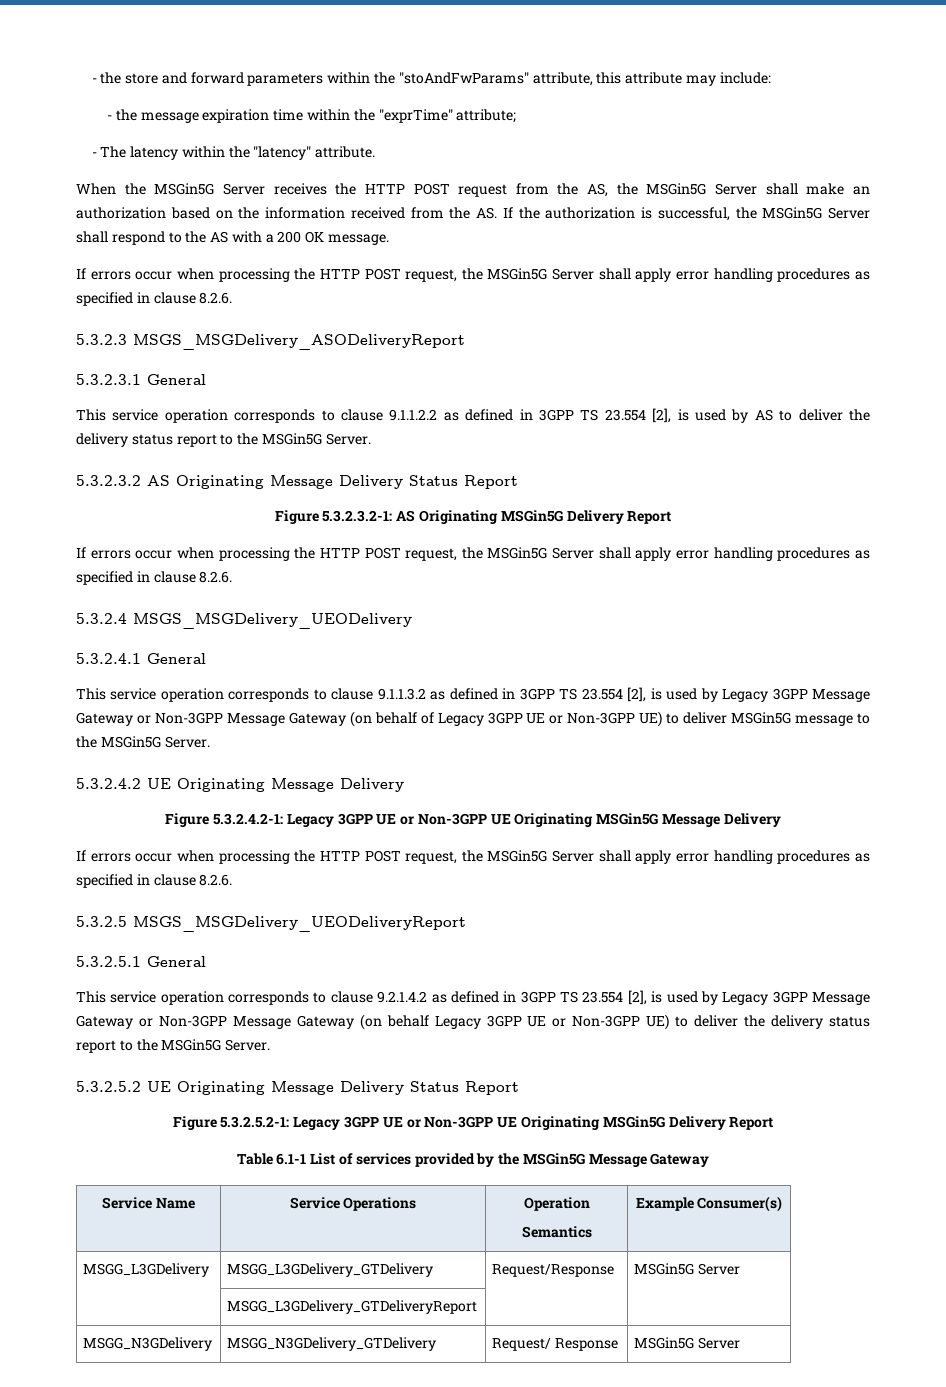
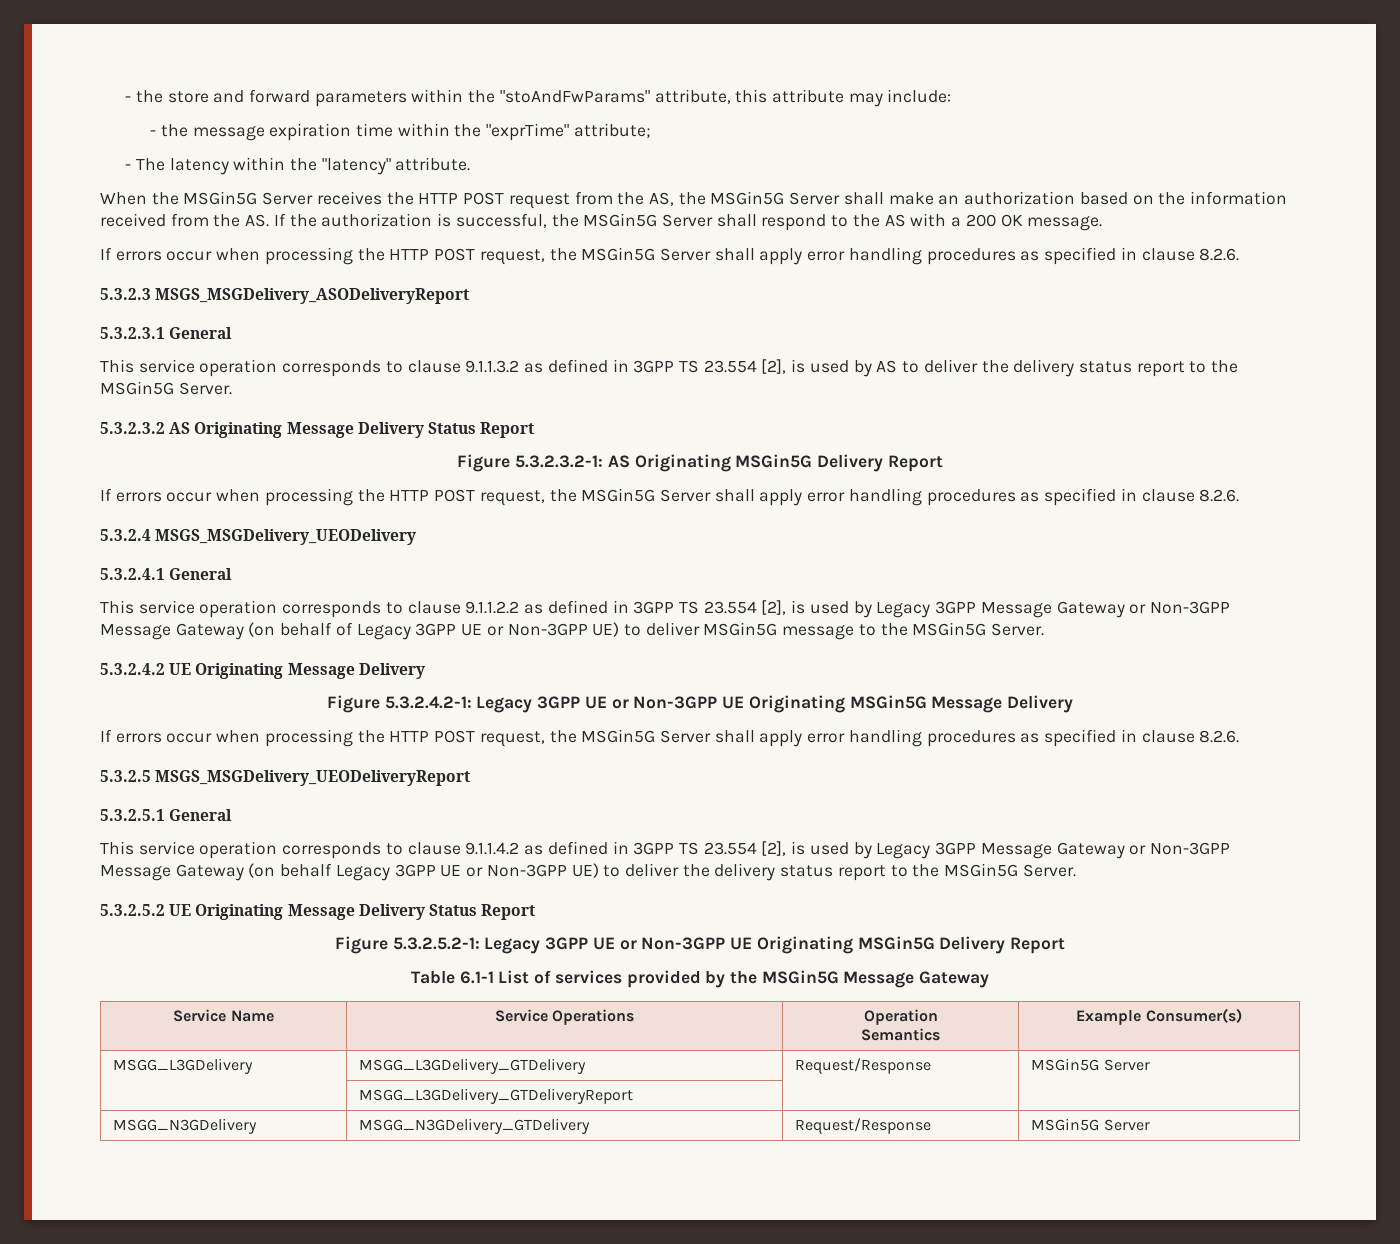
- This service operation corresponds to clause 9.1.1.2.2 as defined in 3GPP TS 23.554 [2], is used by AS to deliver the delivery status report to the MSGin5G Server.
+ This service operation corresponds to clause 9.1.1.3.2 as defined in 3GPP TS 23.554 [2], is used by AS to deliver the delivery status report to the MSGin5G Server.
- This service operation corresponds to clause 9.1.1.3.2 as defined in 3GPP TS 23.554 [2], is used by Legacy 3GPP Message Gateway or Non-3GPP Message Gateway (on behalf of Legacy 3GPP UE or Non-3GPP UE) to deliver MSGin5G message to the MSGin5G Server.
+ This service operation corresponds to clause 9.1.1.2.2 as defined in 3GPP TS 23.554 [2], is used by Legacy 3GPP Message Gateway or Non-3GPP Message Gateway (on behalf of Legacy 3GPP UE or Non-3GPP UE) to deliver MSGin5G message to the MSGin5G Server.
- This service operation corresponds to clause 9.2.1.4.2 as defined in 3GPP TS 23.554 [2], is used by Legacy 3GPP Message Gateway or Non-3GPP Message Gateway (on behalf Legacy 3GPP UE or Non-3GPP UE) to deliver the delivery status report to the MSGin5G Server.
+ This service operation corresponds to clause 9.1.1.4.2 as defined in 3GPP TS 23.554 [2], is used by Legacy 3GPP Message Gateway or Non-3GPP Message Gateway (on behalf Legacy 3GPP UE or Non-3GPP UE) to deliver the delivery status report to the MSGin5G Server.
- MSGG_N3GDelivery | MSGG_N3GDelivery_GTDelivery | Request/ Response | MSGin5G Server
+ MSGG_N3GDelivery | MSGG_N3GDelivery_GTDelivery | Request/Response | MSGin5G Server

